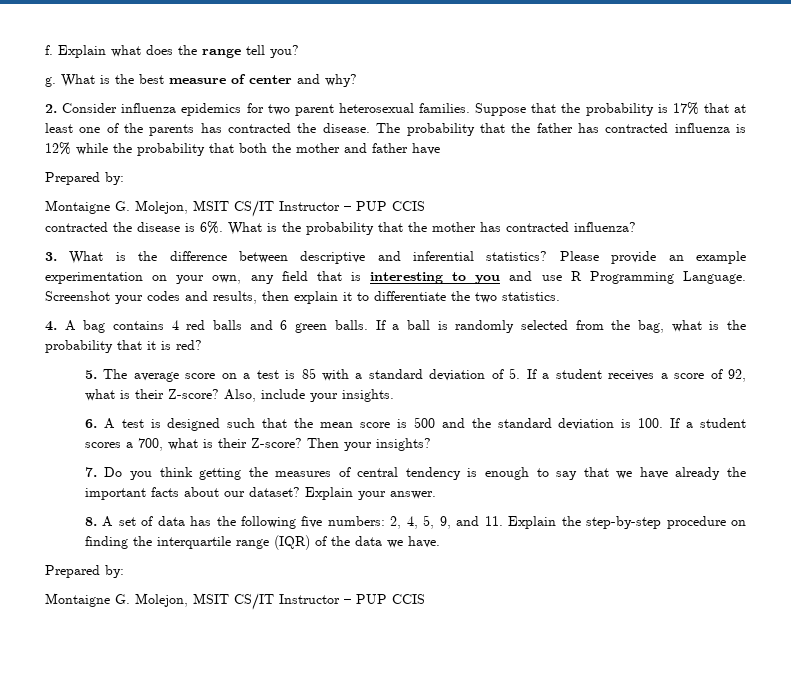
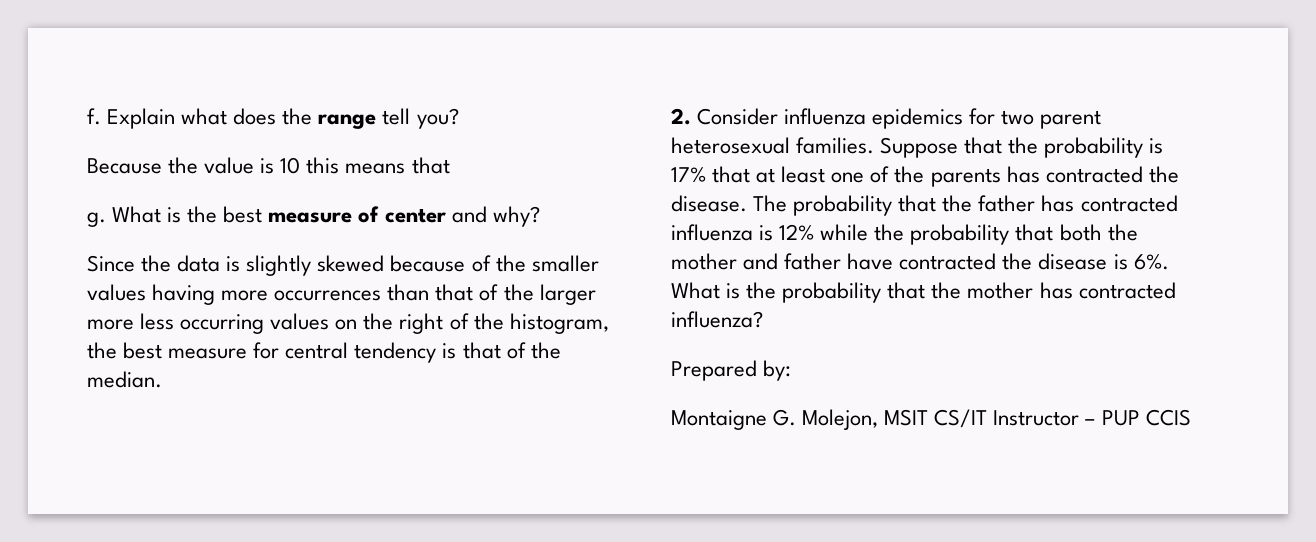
+ Because the value is 10 this means that
+ Since the data is slightly skewed because of the smaller values having more occurrences than that of the larger more less occurring values on the right of the histogram, the best measure for central tendency is that of the median.
- The probability that the father has contracted influenza is 12% while the probability that both the mother and father have
- Prepared by:
- Montaigne G. Molejon, MSIT CS/IT Instructor – PUP CCIS
- contracted the disease is 6%.
+ The probability that the father has contracted influenza is 12% while the probability that both the mother and father have contracted the disease is 6%.
- 3. What is the difference between descriptive and inferential statistics? Please provide an example experimentation on your own, any field that is interesting to you and use R Programming Language. Screenshot your codes and results, then explain it to differentiate the two statistics.
- 4. A bag contains 4 red balls and 6 green balls. If a ball is randomly selected from the bag, what is the probability that it is red?
- 5. The average score on a test is 85 with a standard deviation of 5. If a student receives a score of 92, what is their Z-score? Also, include your insights.
- 6. A test is designed such that the mean score is 500 and the standard deviation is 100. If a student scores a 700, what is their Z-score? Then your insights?
- 7. Do you think getting the measures of central tendency is enough to say that we have already the important facts about our dataset? Explain your answer.
- 8. A set of data has the following five numbers: 2, 4, 5, 9, and 11. Explain the step-by-step procedure on finding the interquartile range (IQR) of the data we have.

